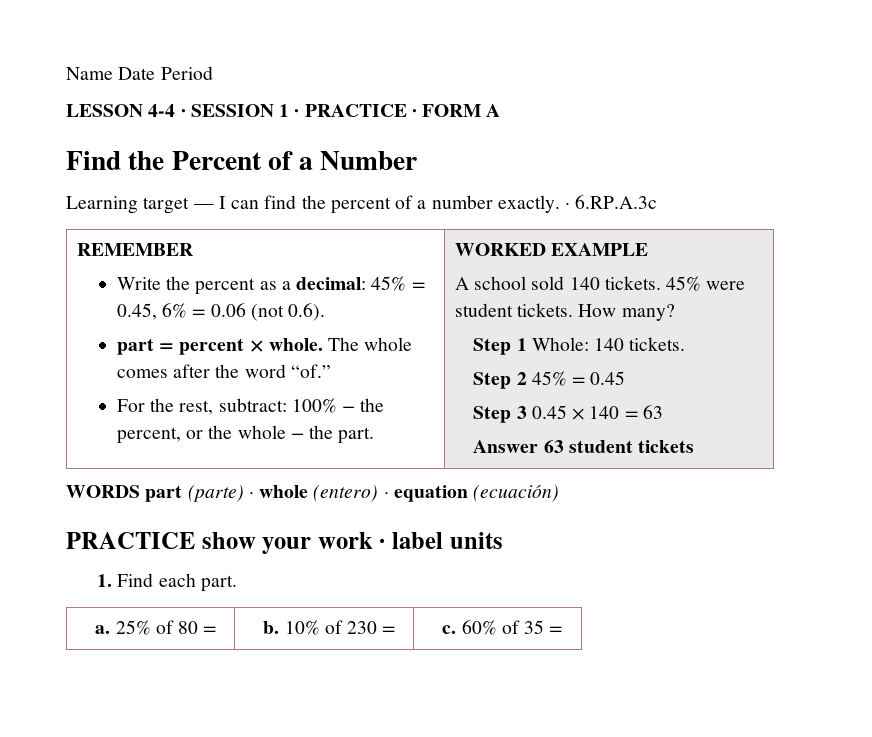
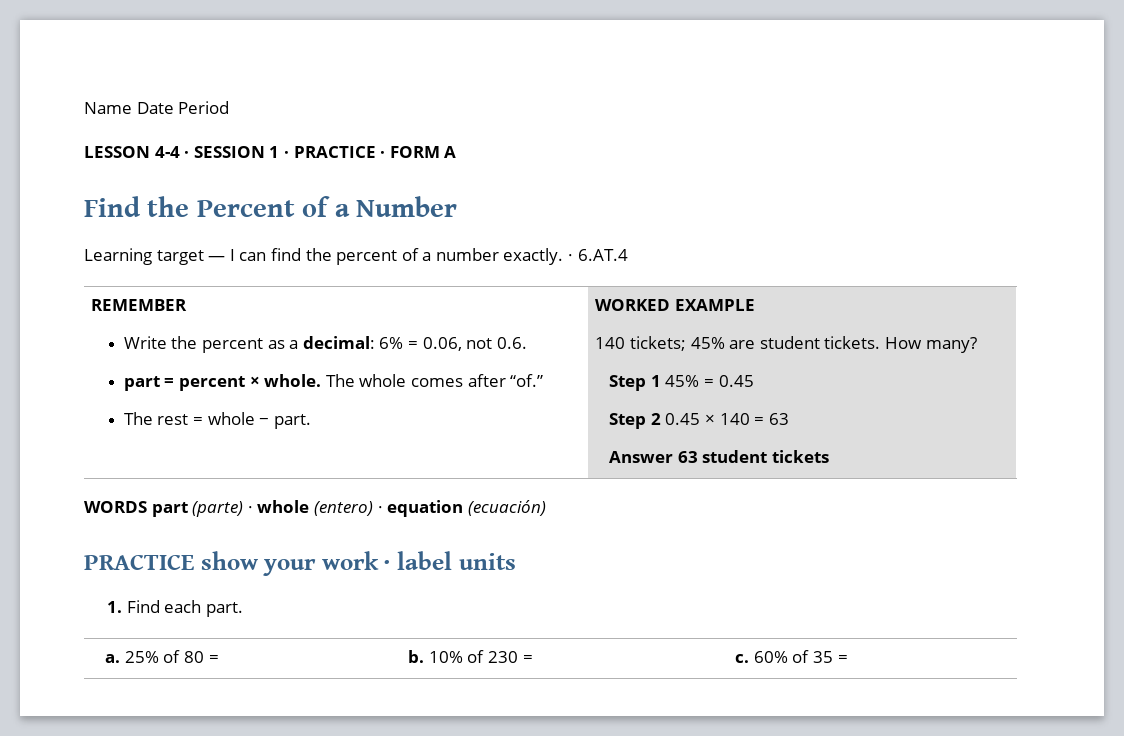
- · 6.RP.A.3c
+ · 6.AT.4
- Write the percent as a decimal: 45% = 0.45, 6% = 0.06 (not 0.6).
+ Write the percent as a decimal: 6% = 0.06, not 0.6.
- The whole comes after the word “of.”
+ The whole comes after “of.”
- For the rest, subtract: 100% − the percent, or the whole − the part.
+ The rest = whole − part.
- A school sold 140 tickets. 45% were student tickets.
+ 140 tickets; 45% are student tickets.
- Step 1 Whole: 140 tickets.
- Step 2 45% = 0.45
+ Step 1 45% = 0.45
- Step 3 0.45 × 140 = 63
+ Step 2 0.45 × 140 = 63

